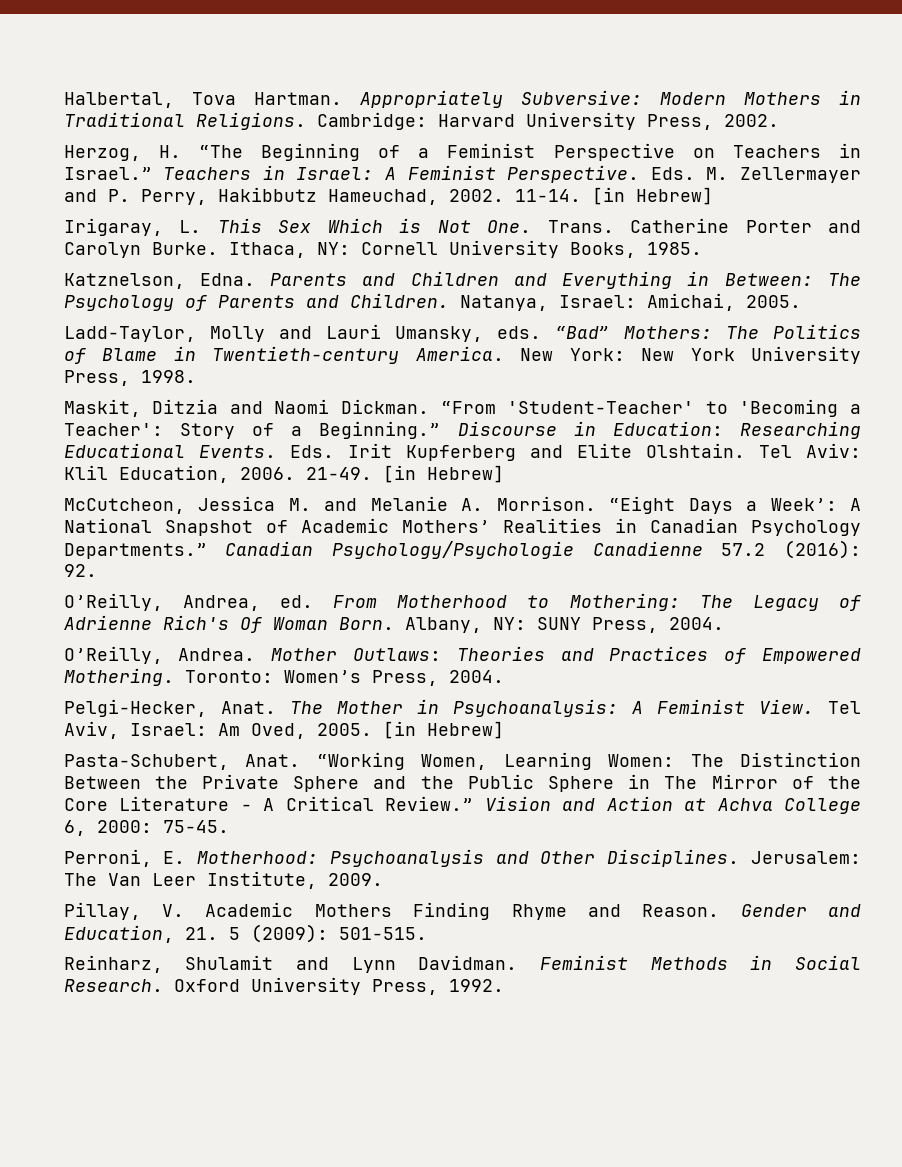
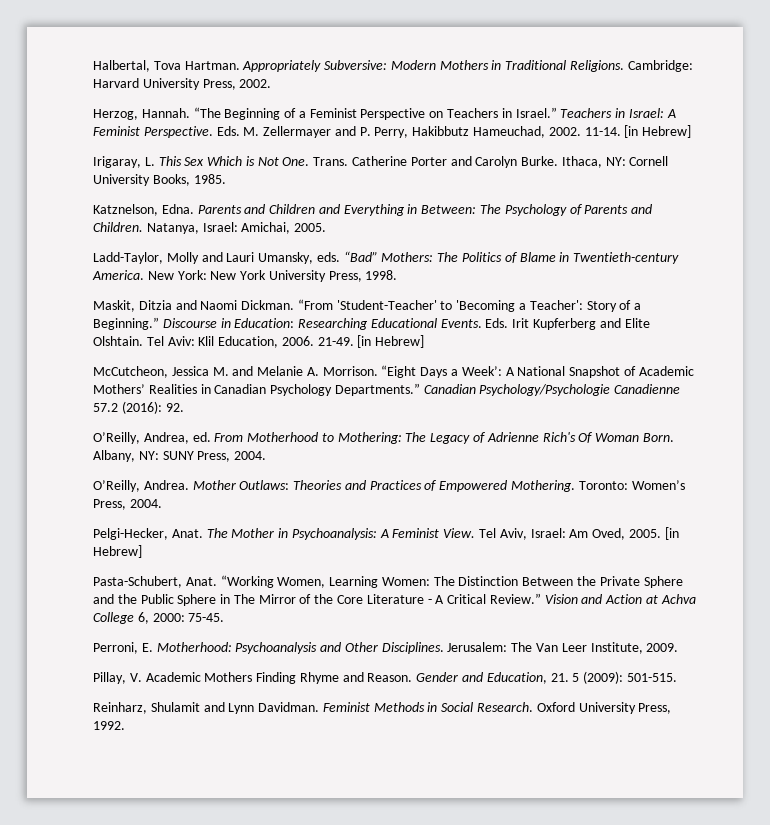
- Herzog, H. “The Beginning of a Feminist Perspective on Teachers in Israel.”
+ Herzog, Hannah. “The Beginning of a Feminist Perspective on Teachers in Israel.”

